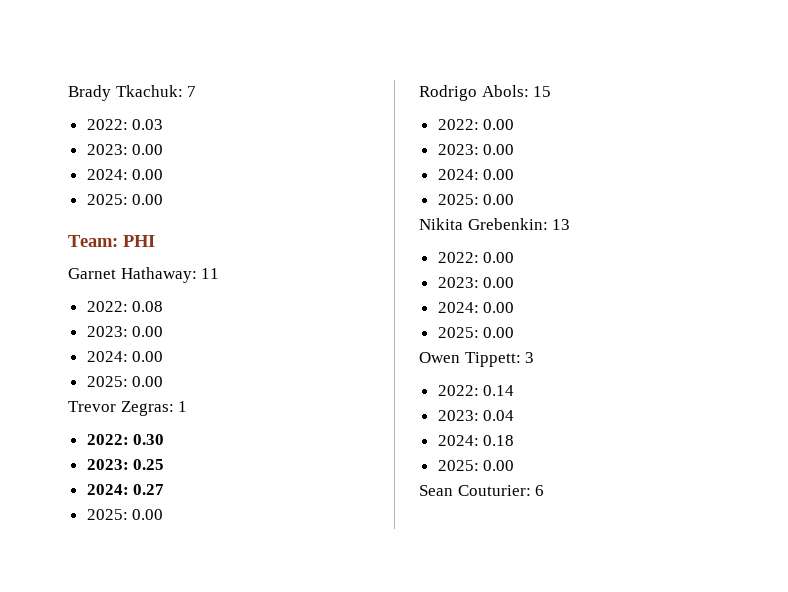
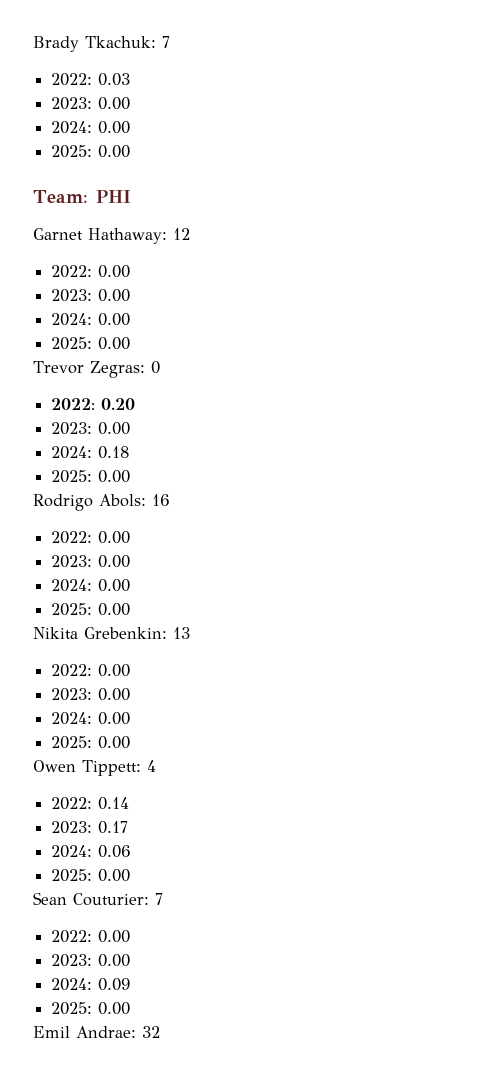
- Garnet Hathaway: 11
- 2022: 0.08
+ Garnet Hathaway: 12
+ 2022: 0.00
- Trevor Zegras: 1
- 2022: 0.30
- 2023: 0.25
- 2024: 0.27
+ Trevor Zegras: 0
+ 2022: 0.20
+ 2023: 0.00
+ 2024: 0.18
- Rodrigo Abols: 15
+ Rodrigo Abols: 16
- Owen Tippett: 3
+ Owen Tippett: 4
- 2023: 0.04
- 2024: 0.18
+ 2023: 0.17
+ 2024: 0.06
- Sean Couturier: 6
+ Sean Couturier: 7
+ 2022: 0.00
+ 2023: 0.00
+ 2024: 0.09
+ 2025: 0.00
+ Emil Andrae: 32

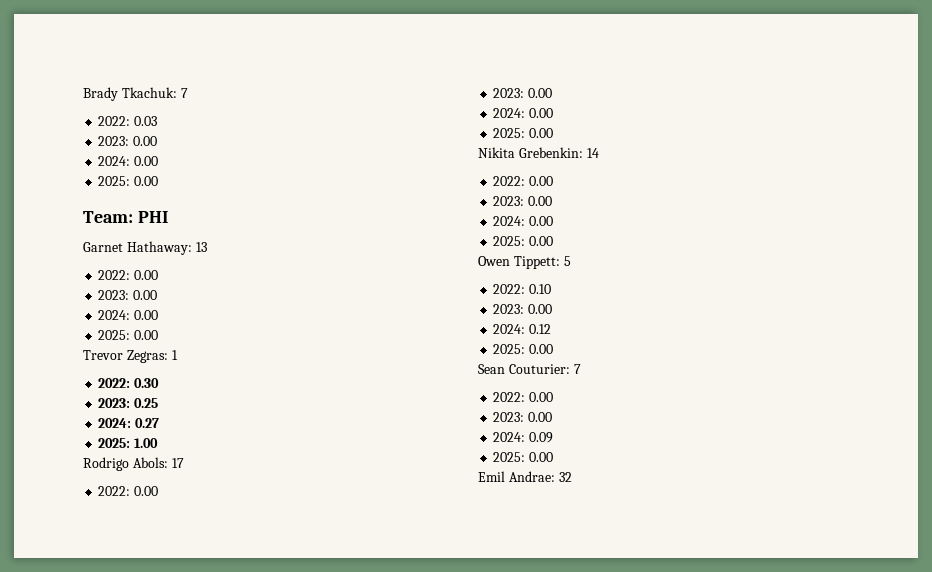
- Garnet Hathaway: 12
+ Garnet Hathaway: 13
- Trevor Zegras: 0
- 2022: 0.20
- 2023: 0.00
- 2024: 0.18
- 2025: 0.00
+ Trevor Zegras: 1
+ 2022: 0.30
+ 2023: 0.25
+ 2024: 0.27
+ 2025: 1.00
- Rodrigo Abols: 16
+ Rodrigo Abols: 17
- Nikita Grebenkin: 13
+ Nikita Grebenkin: 14
- Owen Tippett: 4
- 2022: 0.14
- 2023: 0.17
- 2024: 0.06
+ Owen Tippett: 5
+ 2022: 0.10
+ 2023: 0.00
+ 2024: 0.12

